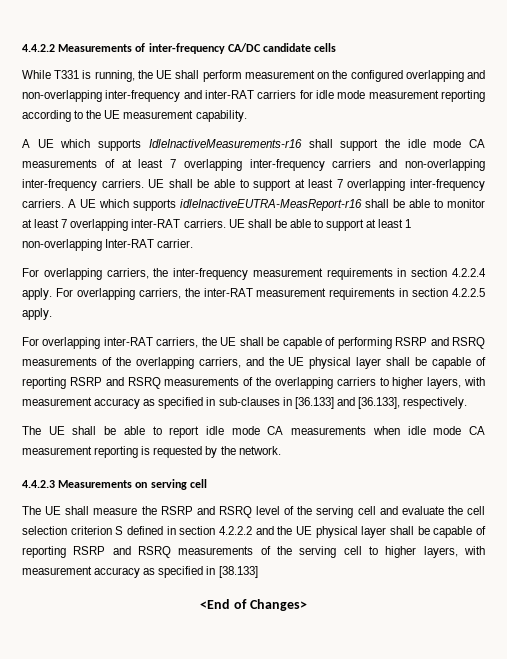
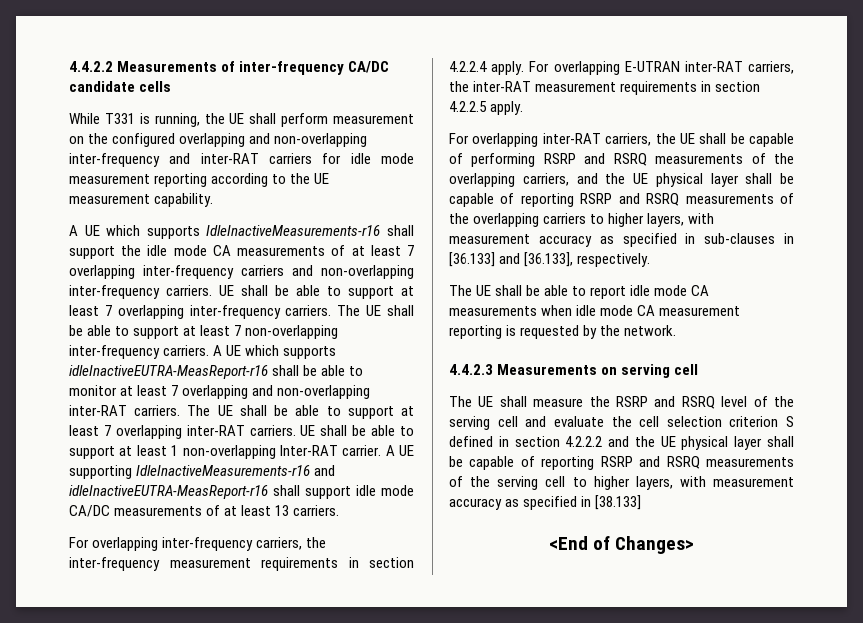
+ The UE shall be able to support at least 7 non-overlapping inter-frequency carriers.
- A UE which supports idleInactiveEUTRA-MeasReport-r16 shall be able to monitor at least 7 overlapping inter-RAT carriers.
+ A UE which supports idleInactiveEUTRA-MeasReport-r16 shall be able to monitor at least 7 overlapping and non-overlapping inter-RAT carriers. The UE shall be able to support at least 7 overlapping inter-RAT carriers.
- UE shall be able to support at least 1 non-overlapping Inter-RAT carrier.
- For overlapping carriers, the inter-frequency measurement requirements in section 4.2.2.4 apply.
+ UE shall be able to support at least 1 non-overlapping Inter-RAT carrier. A UE supporting IdleInactiveMeasurements-r16 and idleInactiveEUTRA-MeasReport-r16 shall support idle mode CA/DC measurements of at least 13 carriers.
+ For overlapping inter-frequency carriers, the inter-frequency measurement requirements in section 4.2.2.4 apply.
- For overlapping carriers, the inter-RAT measurement requirements in section 4.2.2.5 apply.
+ For overlapping E-UTRAN inter-RAT carriers, the inter-RAT measurement requirements in section 4.2.2.5 apply.

